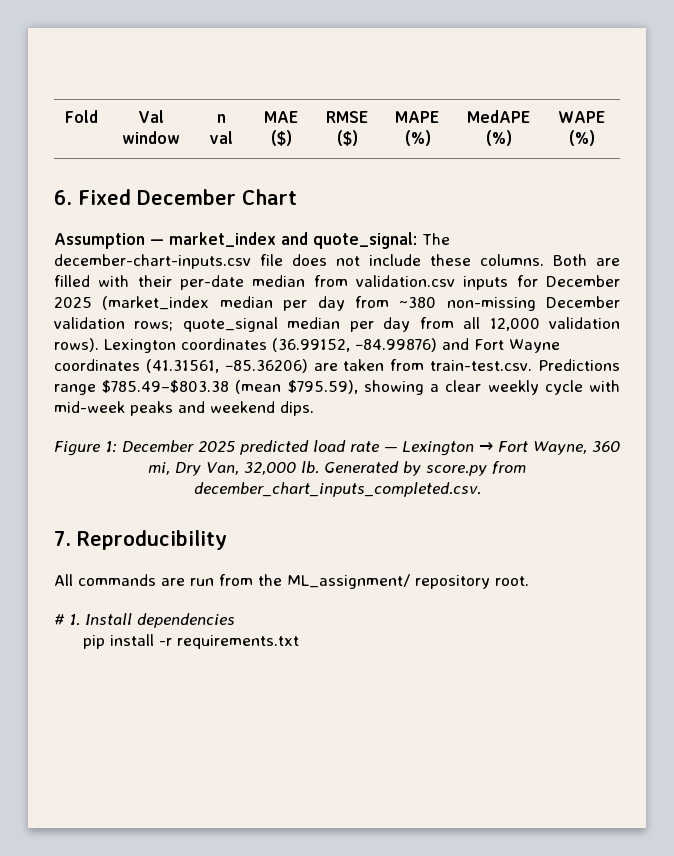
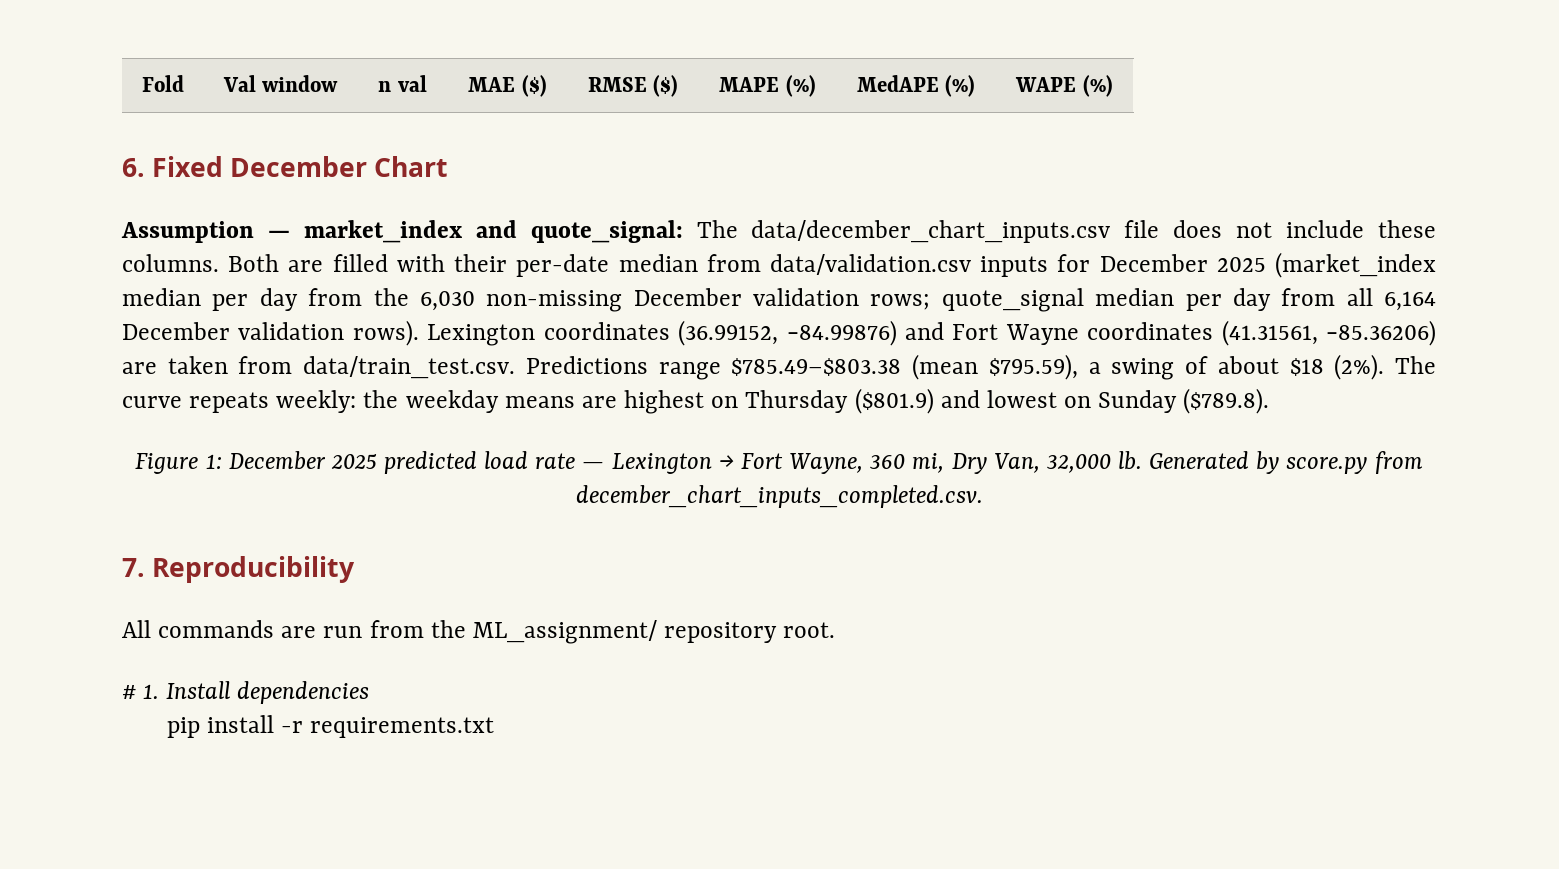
- Assumption — market_index and quote_signal: The december-chart-inputs.csv file does not include these columns.
+ Assumption — market_index and quote_signal: The data/december_chart_inputs.csv file does not include these columns.
- Both are filled with their per-date median from validation.csv inputs for December 2025 (market_index median per day from ~380 non-missing December validation rows; quote_signal median per day from all 12,000 validation rows).
+ Both are filled with their per-date median from data/validation.csv inputs for December 2025 (market_index median per day from the 6,030 non-missing December validation rows; quote_signal median per day from all 6,164 December validation rows).
- Lexington coordinates (36.99152, −84.99876) and Fort Wayne coordinates (41.31561, −85.36206) are taken from train-test.csv. Predictions range $785.49–$803.38 (mean $795.59), showing a clear weekly cycle with mid-week peaks and weekend dips.
+ Lexington coordinates (36.99152, −84.99876) and Fort Wayne coordinates (41.31561, −85.36206) are taken from data/train_test.csv. Predictions range $785.49–$803.38 (mean $795.59), a swing of about $18 (2%). The curve repeats weekly: the weekday means are highest on Thursday ($801.9) and lowest on Sunday ($789.8).

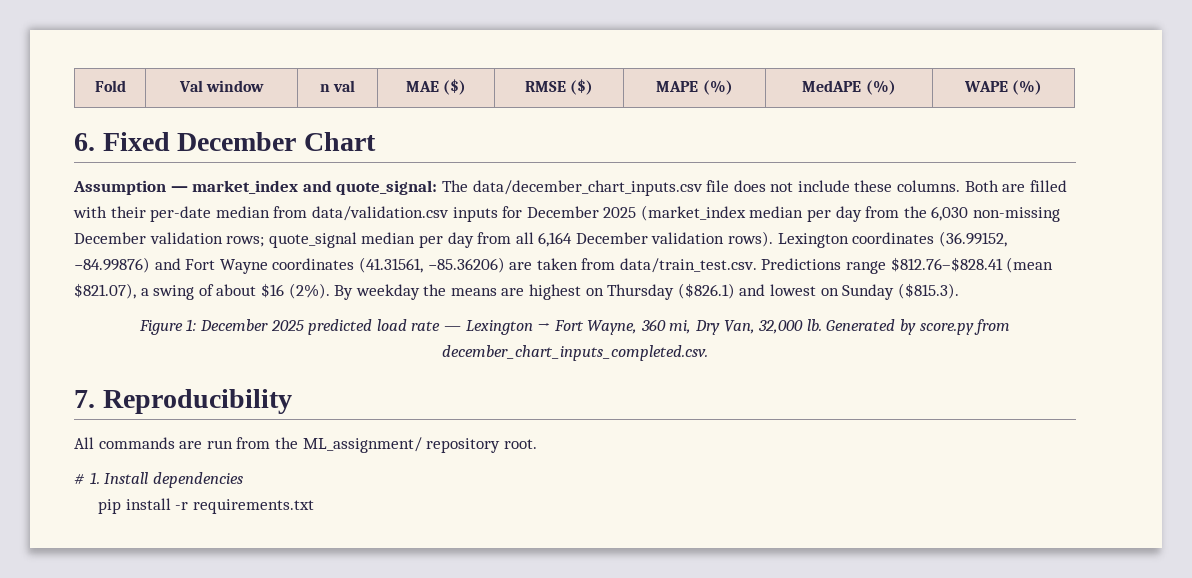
- Lexington coordinates (36.99152, −84.99876) and Fort Wayne coordinates (41.31561, −85.36206) are taken from data/train_test.csv. Predictions range $785.49–$803.38 (mean $795.59), a swing of about $18 (2%). The curve repeats weekly: the weekday means are highest on Thursday ($801.9) and lowest on Sunday ($789.8).
+ Lexington coordinates (36.99152, −84.99876) and Fort Wayne coordinates (41.31561, −85.36206) are taken from data/train_test.csv. Predictions range $812.76–$828.41 (mean $821.07), a swing of about $16 (2%). By weekday the means are highest on Thursday ($826.1) and lowest on Sunday ($815.3).

